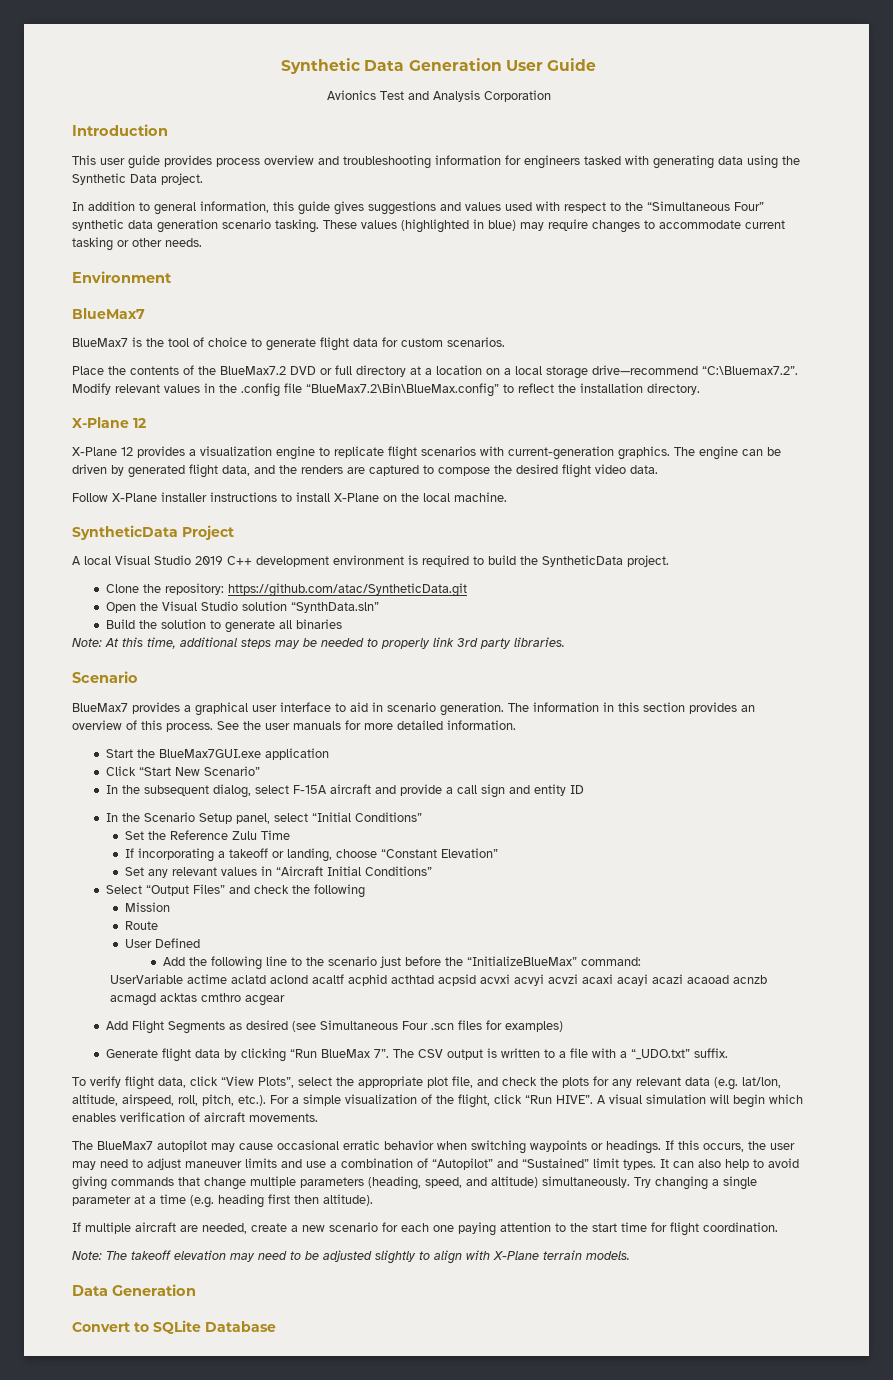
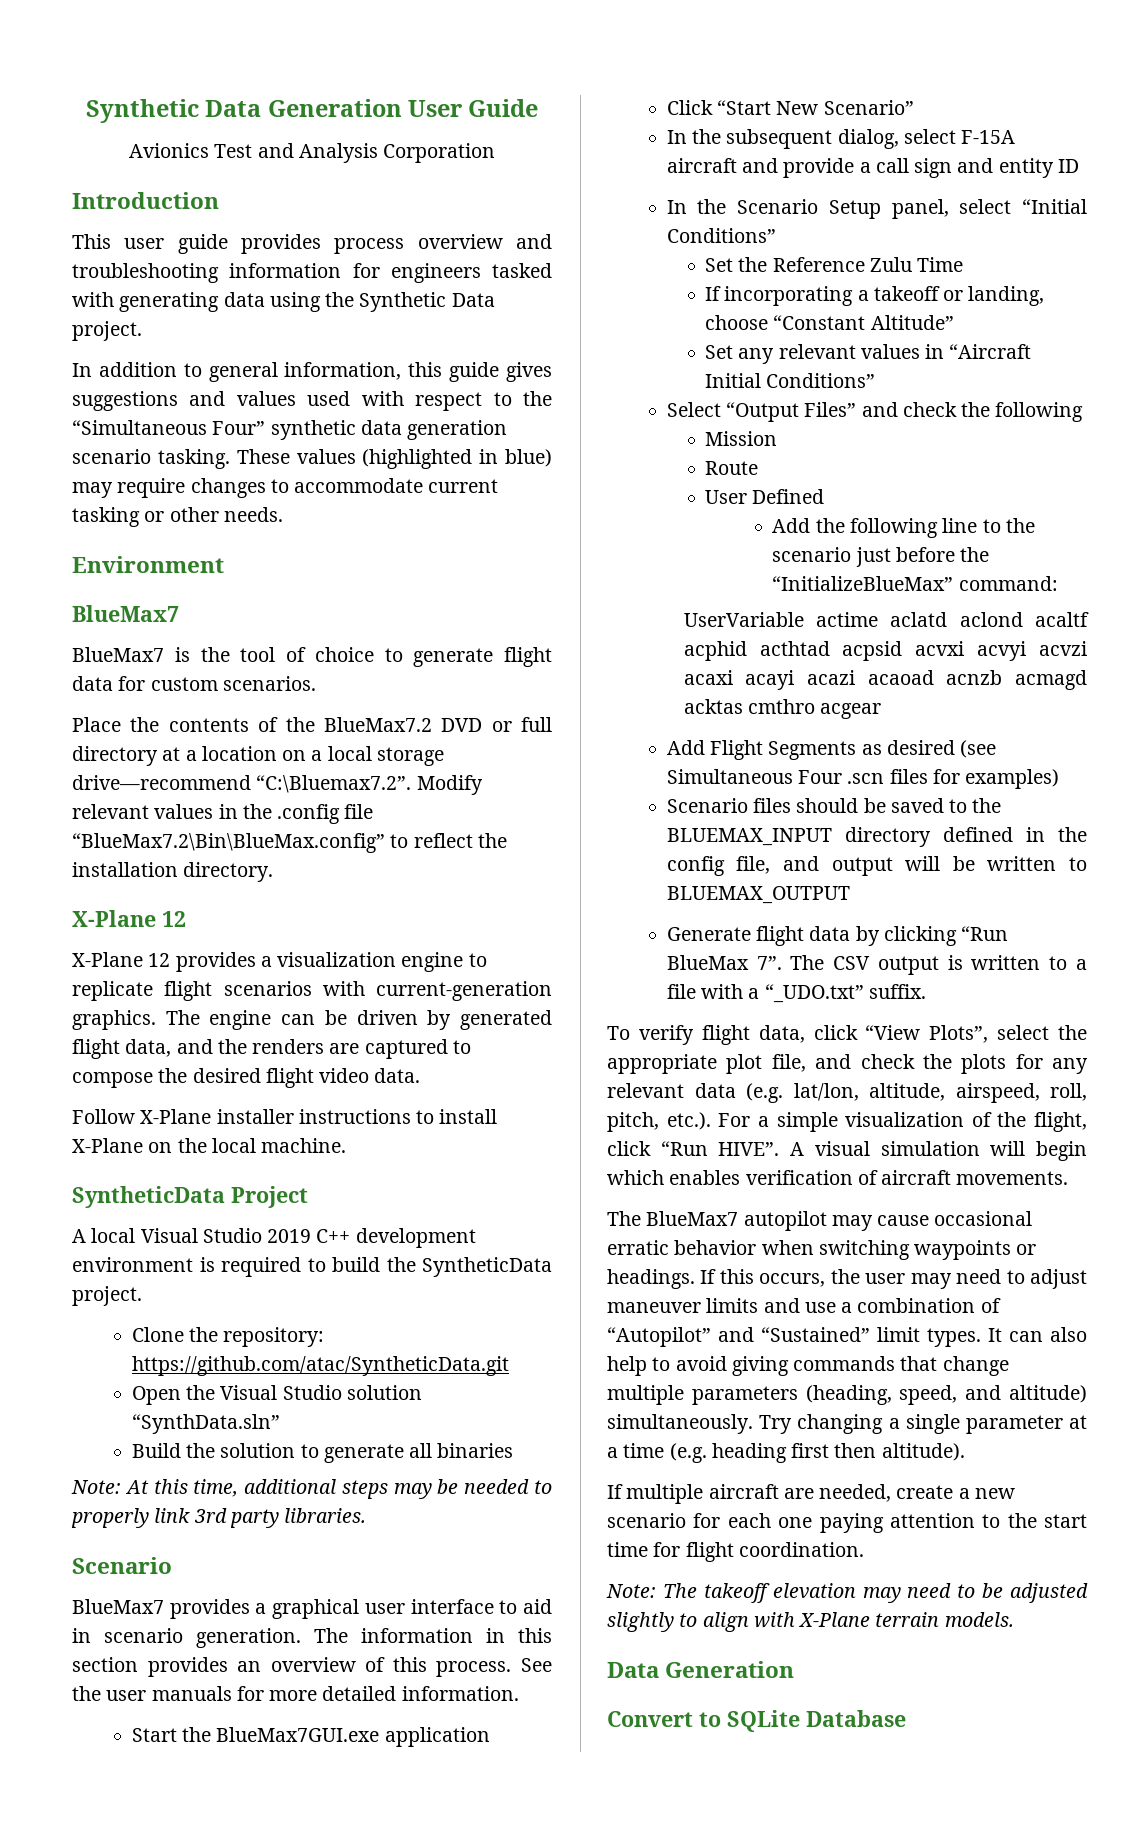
- If incorporating a takeoff or landing, choose “Constant Elevation”
+ If incorporating a takeoff or landing, choose “Constant Altitude”
+ Scenario files should be saved to the BLUEMAX_INPUT directory defined in the config file, and output will be written to BLUEMAX_OUTPUT

